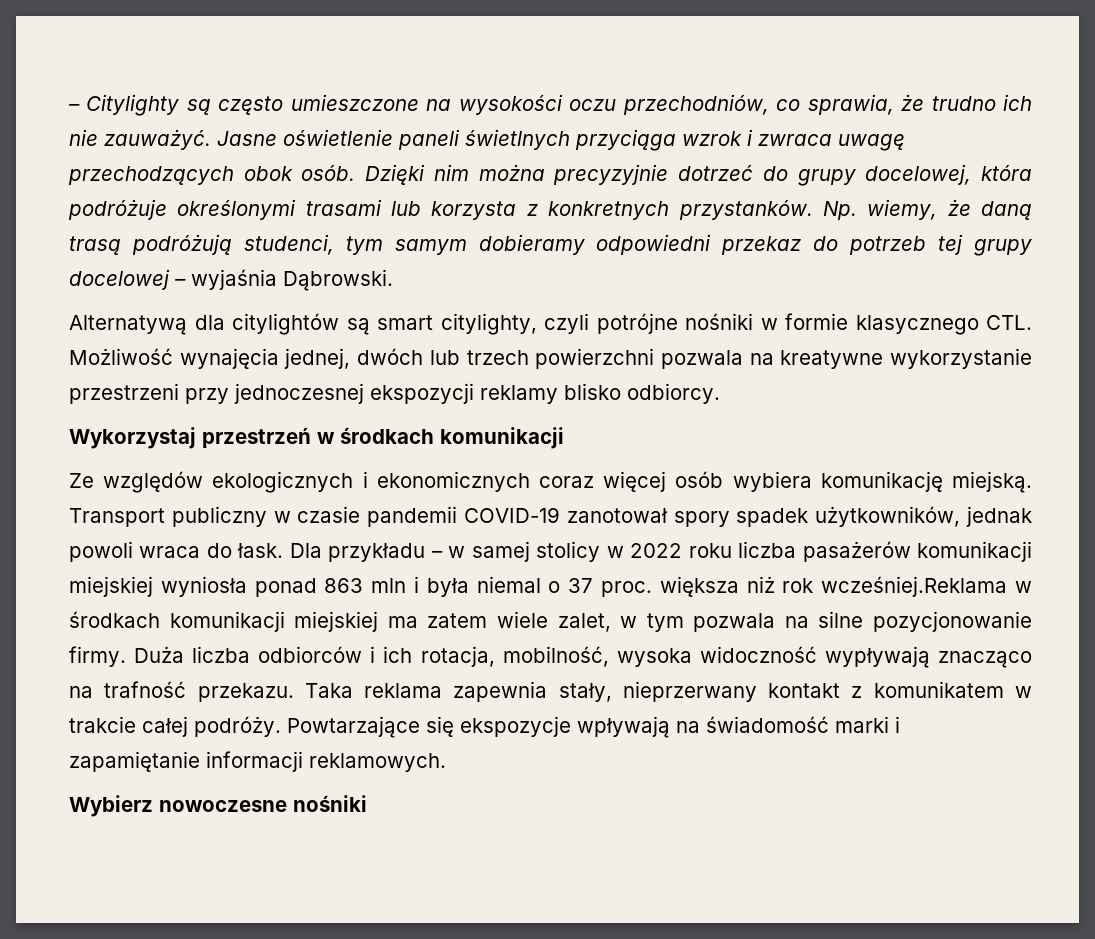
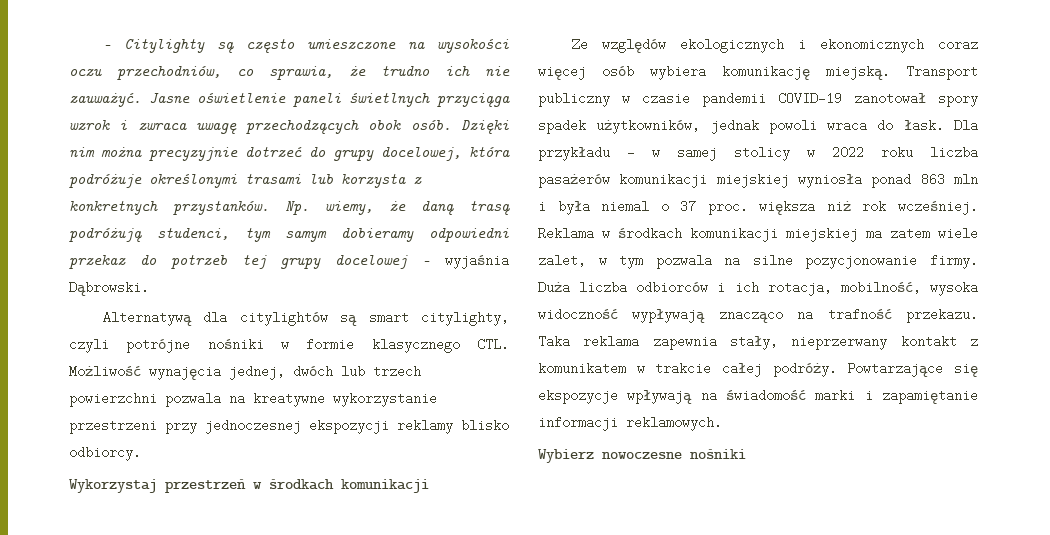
- Dla przykładu – w samej stolicy w 2022 roku liczba pasażerów komunikacji miejskiej wyniosła ponad 863 mln i była niemal o 37 proc. większa niż rok wcześniej.Reklama w środkach komunikacji miejskiej ma zatem wiele zalet, w tym pozwala na silne pozycjonowanie firmy.
+ Dla przykładu – w samej stolicy w 2022 roku liczba pasażerów komunikacji miejskiej wyniosła ponad 863 mln i była niemal o 37 proc. większa niż rok wcześniej. Reklama w środkach komunikacji miejskiej ma zatem wiele zalet, w tym pozwala na silne pozycjonowanie firmy.

